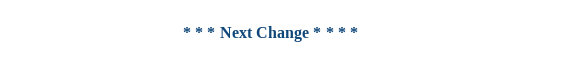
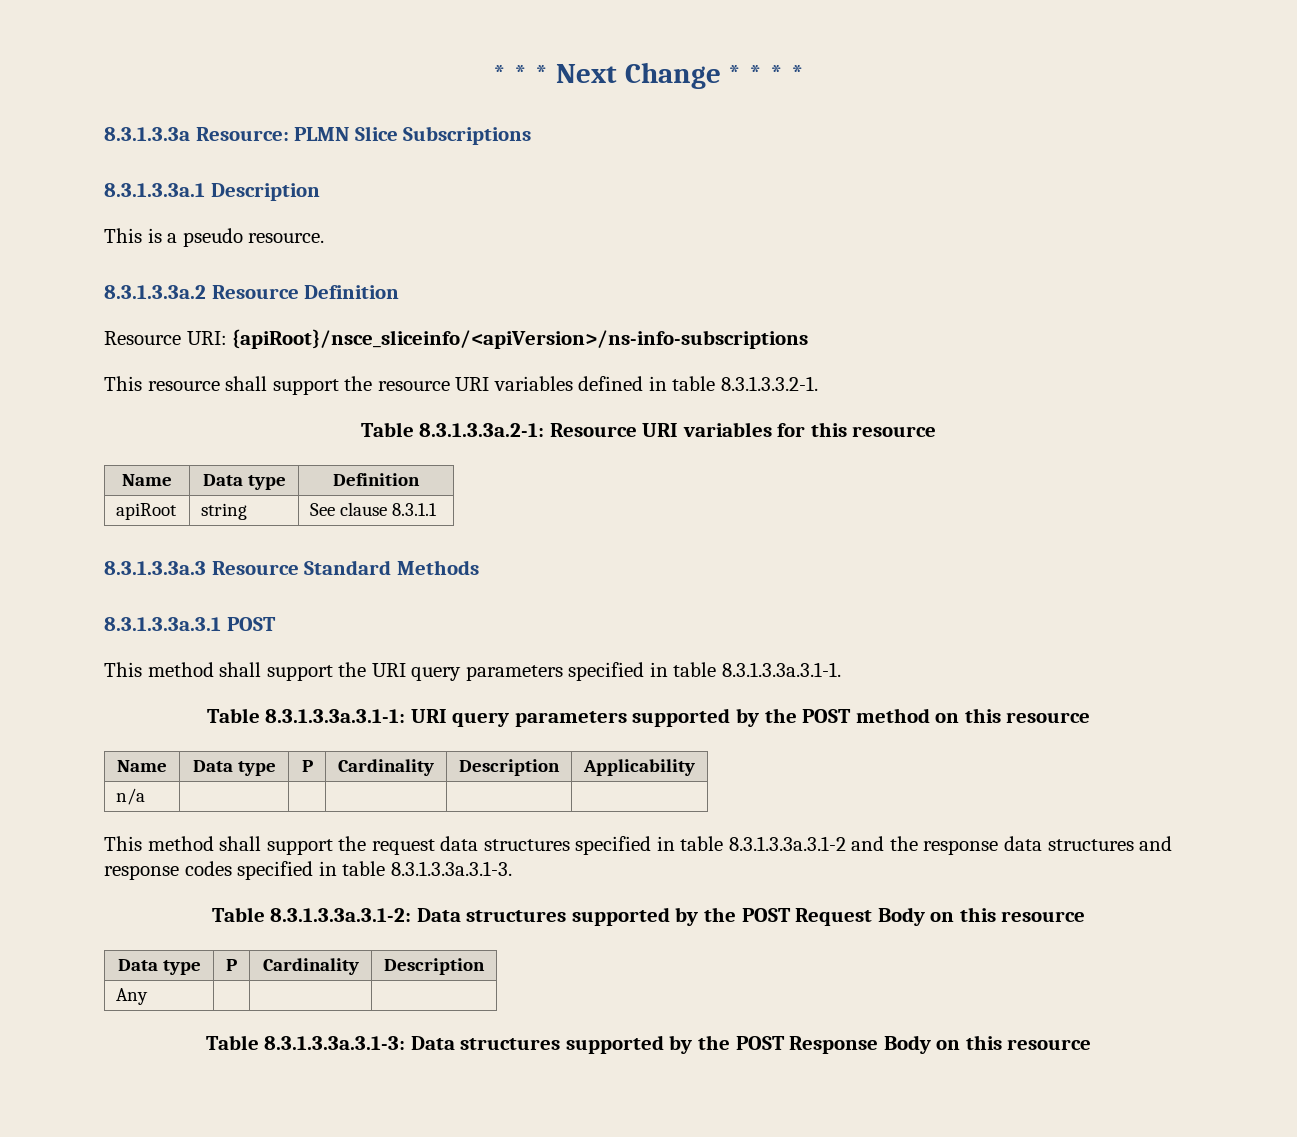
+ 8.3.1.3.3a Resource: PLMN Slice Subscriptions
+ 8.3.1.3.3a.1 Description
+ This is a pseudo resource.
+ 8.3.1.3.3a.2 Resource Definition
+ Resource URI: {apiRoot}/nsce_sliceinfo/<apiVersion>/ns-info-subscriptions
+ This resource shall support the resource URI variables defined in table 8.3.1.3.3.2-1.
+ Table 8.3.1.3.3a.2-1: Resource URI variables for this resource
+ Name | Data type | Definition
+ apiRoot | string | See clause 8.3.1.1
+ 8.3.1.3.3a.3 Resource Standard Methods
+ 8.3.1.3.3a.3.1 POST
+ This method shall support the URI query parameters specified in table 8.3.1.3.3a.3.1-1.
+ Table 8.3.1.3.3a.3.1-1: URI query parameters supported by the POST method on this resource
+ Name | Data type | P | Cardinality | Description | Applicability
+ n/a | | | | |
+ This method shall support the request data structures specified in table 8.3.1.3.3a.3.1-2 and the response data structures and response codes specified in table 8.3.1.3.3a.3.1-3.
+ Table 8.3.1.3.3a.3.1-2: Data structures supported by the POST Request Body on this resource
+ Data type | P | Cardinality | Description
+ Any | | |
+ Table 8.3.1.3.3a.3.1-3: Data structures supported by the POST Response Body on this resource

